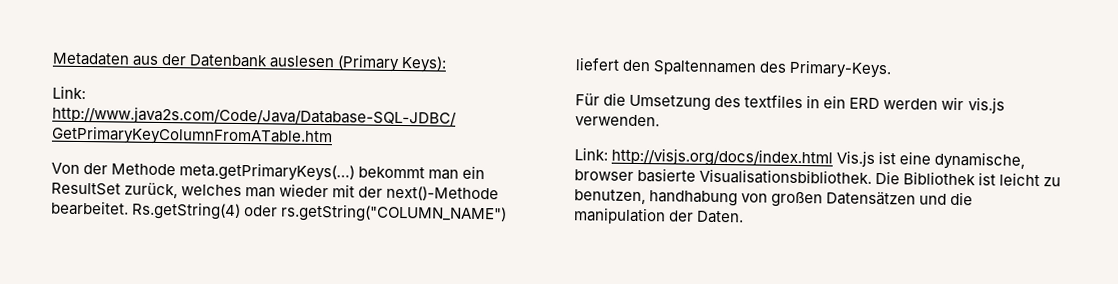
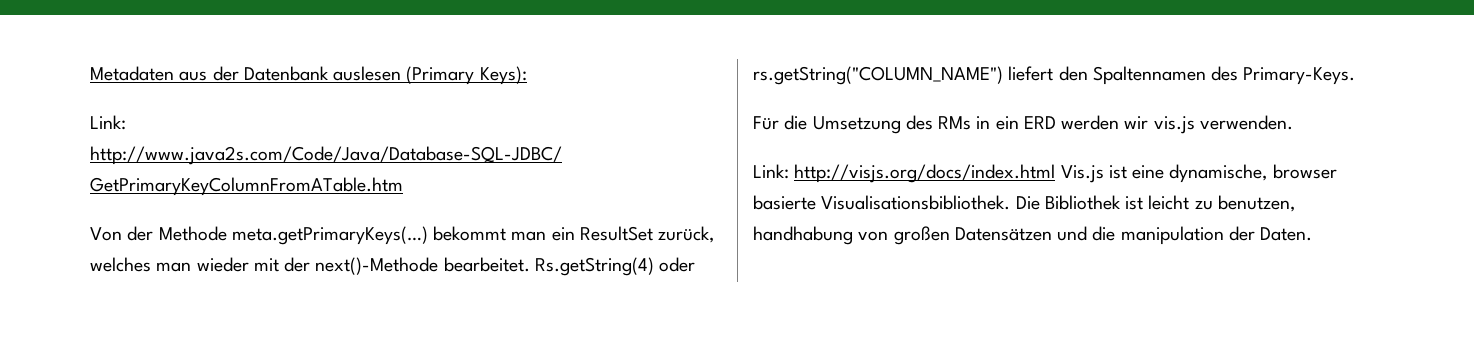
- Für die Umsetzung des textfiles in ein ERD werden wir vis.js verwenden.
+ Für die Umsetzung des RMs in ein ERD werden wir vis.js verwenden.

